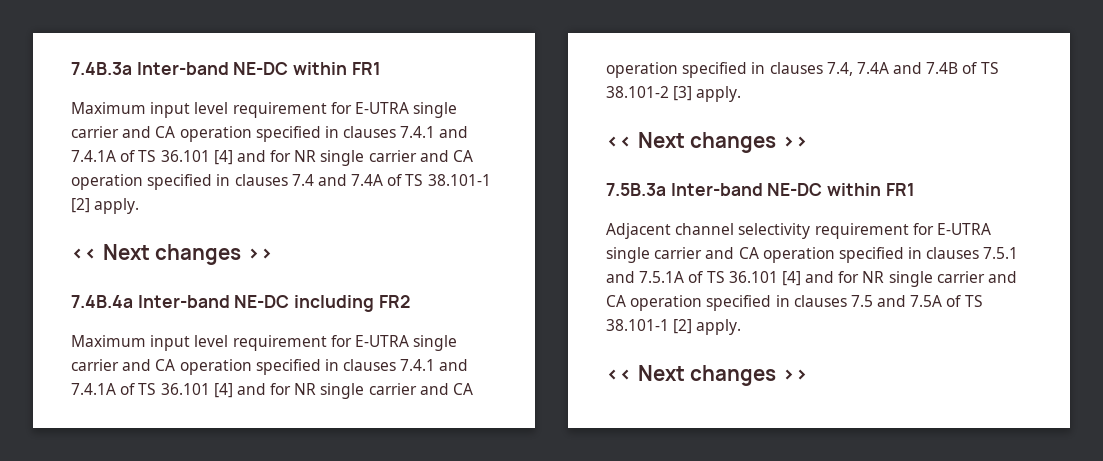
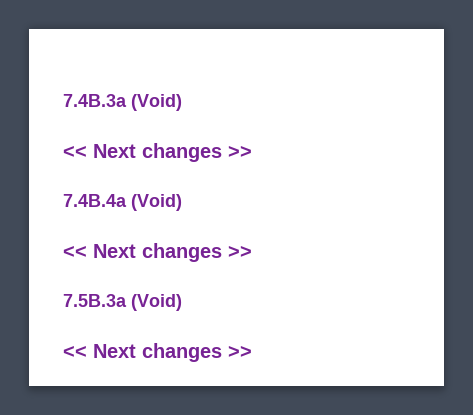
- 7.4B.3a Inter-band NE-DC within FR1
- Maximum input level requirement for E-UTRA single carrier and CA operation specified in clauses 7.4.1 and 7.4.1A of TS 36.101 [4] and for NR single carrier and CA operation specified in clauses 7.4 and 7.4A of TS 38.101-1 [2] apply.
+ 7.4B.3a (Void)
- 7.4B.4a Inter-band NE-DC including FR2
- Maximum input level requirement for E-UTRA single carrier and CA operation specified in clauses 7.4.1 and 7.4.1A of TS 36.101 [4] and for NR single carrier and CA operation specified in clauses 7.4, 7.4A and 7.4B of TS 38.101-2 [3] apply.
+ 7.4B.4a (Void)
- 7.5B.3a Inter-band NE-DC within FR1
- Adjacent channel selectivity requirement for E-UTRA single carrier and CA operation specified in clauses 7.5.1 and 7.5.1A of TS 36.101 [4] and for NR single carrier and CA operation specified in clauses 7.5 and 7.5A of TS 38.101-1 [2] apply.
+ 7.5B.3a (Void)

